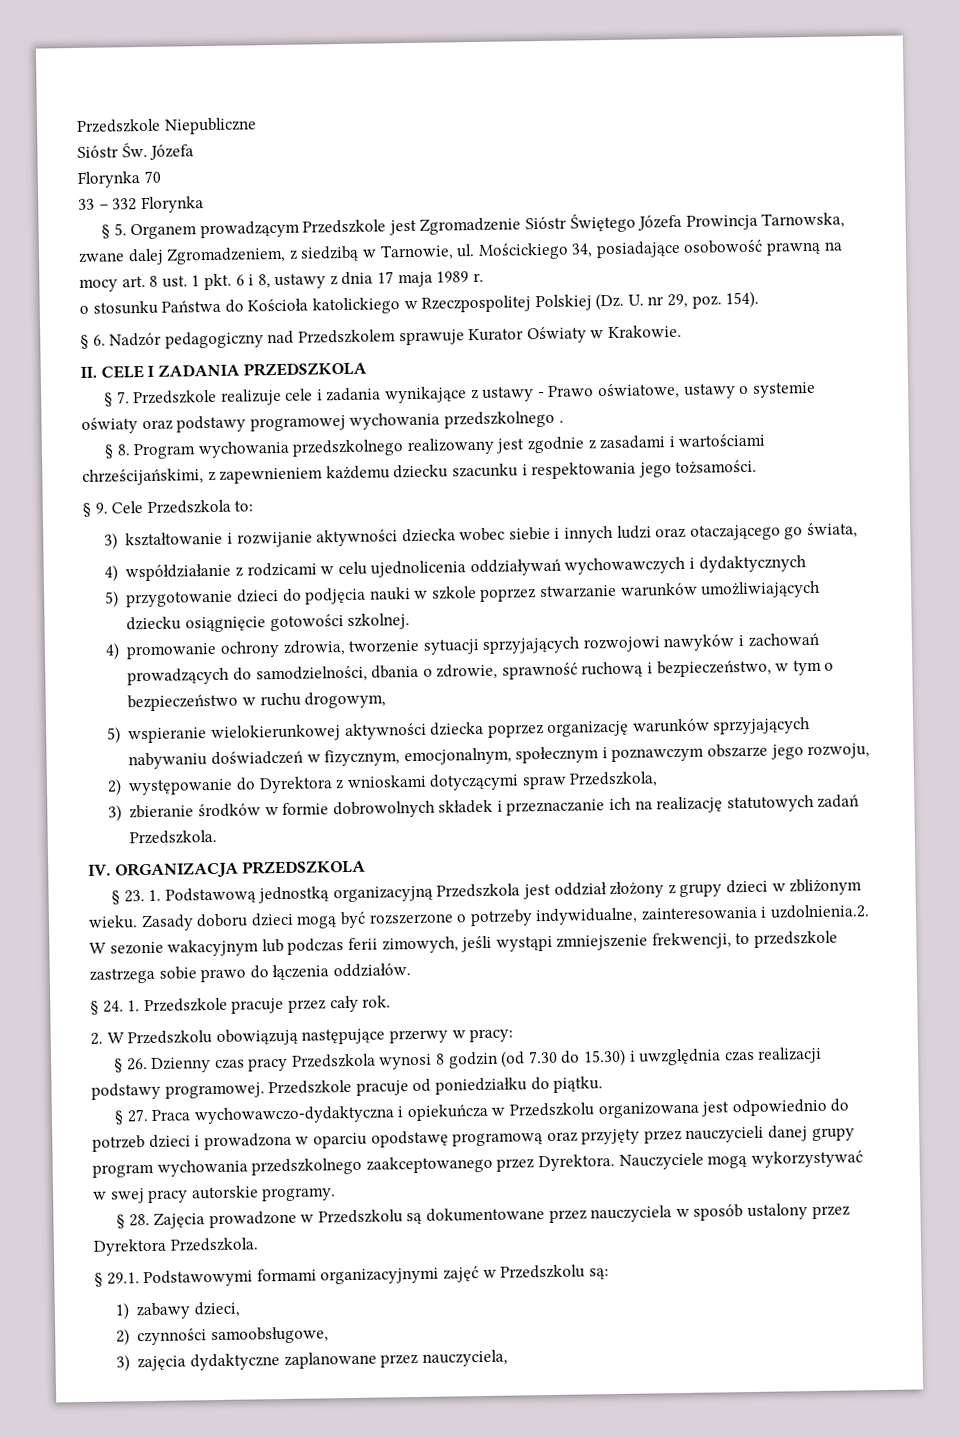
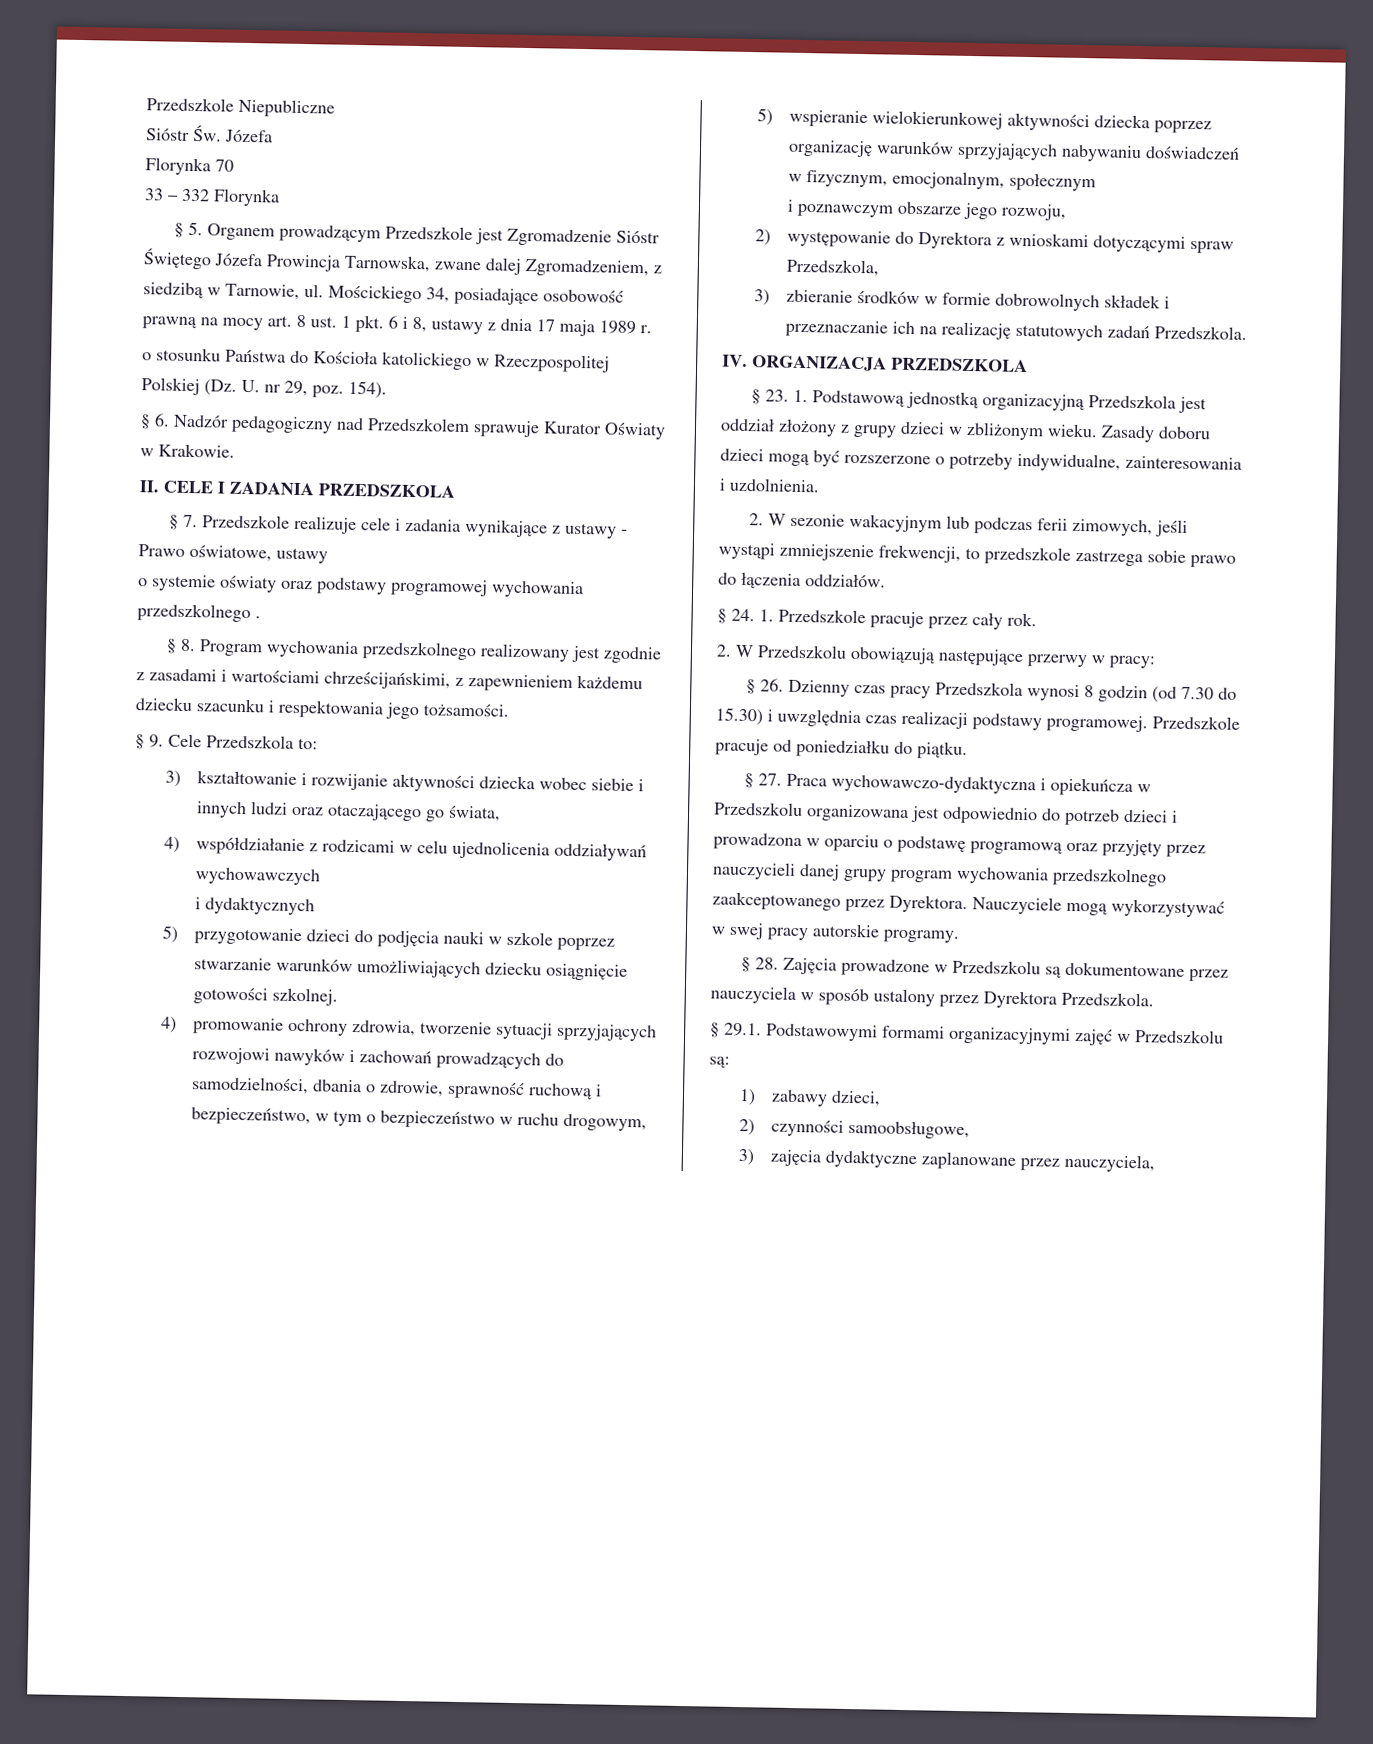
- § 7. Przedszkole realizuje cele i zadania wynikające z ustawy - Prawo oświatowe, ustawy o systemie oświaty oraz podstawy programowej wychowania przedszkolnego .
+ § 7. Przedszkole realizuje cele i zadania wynikające z ustawy - Prawo oświatowe, ustawy
+ o systemie oświaty oraz podstawy programowej wychowania przedszkolnego .
- 4) współdziałanie z rodzicami w celu ujednolicenia oddziaływań wychowawczych i dydaktycznych
+ 4) współdziałanie z rodzicami w celu ujednolicenia oddziaływań wychowawczych
+ i dydaktycznych
- 5) wspieranie wielokierunkowej aktywności dziecka poprzez organizację warunków sprzyjających nabywaniu doświadczeń w fizycznym, emocjonalnym, społecznym i poznawczym obszarze jego rozwoju,
+ 5) wspieranie wielokierunkowej aktywności dziecka poprzez organizację warunków sprzyjających nabywaniu doświadczeń w fizycznym, emocjonalnym, społecznym
+ i poznawczym obszarze jego rozwoju,
- Zasady doboru dzieci mogą być rozszerzone o potrzeby indywidualne, zainteresowania i uzdolnienia.2. W sezonie wakacyjnym lub podczas ferii zimowych, jeśli wystąpi zmniejszenie frekwencji, to przedszkole zastrzega sobie prawo do łączenia oddziałów.
+ Zasady doboru dzieci mogą być rozszerzone o potrzeby indywidualne, zainteresowania i uzdolnienia.
+ 2. W sezonie wakacyjnym lub podczas ferii zimowych, jeśli wystąpi zmniejszenie frekwencji, to przedszkole zastrzega sobie prawo do łączenia oddziałów.
- § 27. Praca wychowawczo-dydaktyczna i opiekuńcza w Przedszkolu organizowana jest odpowiednio do potrzeb dzieci i prowadzona w oparciu opodstawę programową oraz przyjęty przez nauczycieli danej grupy program wychowania przedszkolnego zaakceptowanego przez Dyrektora.
+ § 27. Praca wychowawczo-dydaktyczna i opiekuńcza w Przedszkolu organizowana jest odpowiednio do potrzeb dzieci i prowadzona w oparciu o podstawę programową oraz przyjęty przez nauczycieli danej grupy program wychowania przedszkolnego zaakceptowanego przez Dyrektora.

